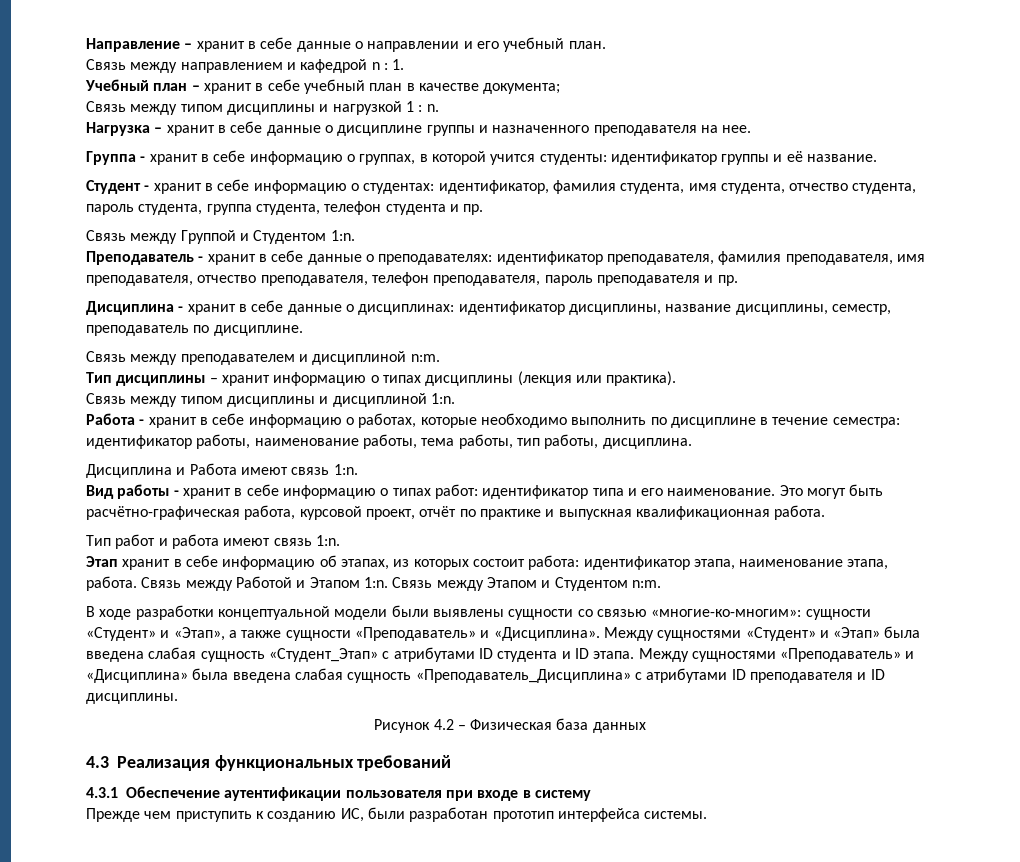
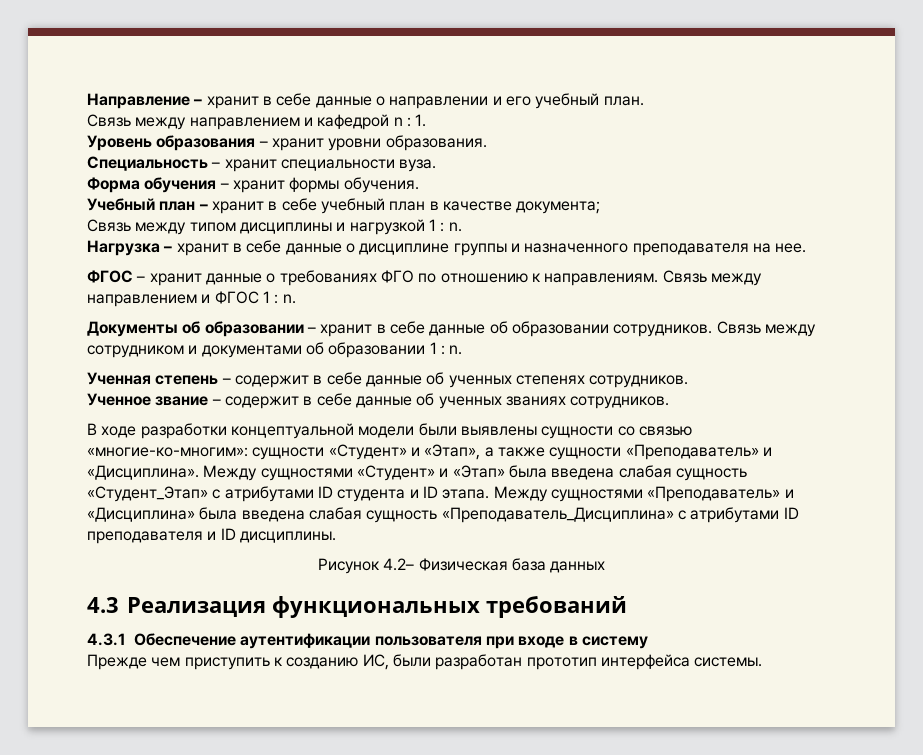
+ Уровень образования – хранит уровни образования.
+ Специальность – хранит специальности вуза.
+ Форма обучения – хранит формы обучения.
- Группа - хранит в себе информацию о группах, в которой учится студенты: идентификатор группы и её название.
- Студент - хранит в себе информацию о студентах: идентификатор, фамилия студента, имя студента, отчество студента, пароль студента, группа студента, телефон студента и пр.
- Связь между Группой и Студентом 1:n.
- Преподаватель - хранит в себе данные о преподавателях: идентификатор преподавателя, фамилия преподавателя, имя преподавателя, отчество преподавателя, телефон преподавателя, пароль преподавателя и пр.
- Дисциплина - хранит в себе данные о дисциплинах: идентификатор дисциплины, название дисциплины, семестр, преподаватель по дисциплине.
- Связь между преподавателем и дисциплиной n:m.
- Тип дисциплины – хранит информацию о типах дисциплины (лекция или практика).
- Связь между типом дисциплины и дисциплиной 1:n.
- Работа - хранит в себе информацию о работах, которые необходимо выполнить по дисциплине в течение семестра: идентификатор работы, наименование работы, тема работы, тип работы, дисциплина.
- Дисциплина и Работа имеют связь 1:n.
- Вид работы - хранит в себе информацию о типах работ: идентификатор типа и его наименование. Это могут быть расчётно-графическая работа, курсовой проект, отчёт по практике и выпускная квалификационная работа.
- Тип работ и работа имеют связь 1:n.
- Этап хранит в себе информацию об этапах, из которых состоит работа: идентификатор этапа, наименование этапа, работа. Связь между Работой и Этапом 1:n. Связь между Этапом и Студентом n:m.
+ ФГОС – хранит данные о требованиях ФГО по отношению к направлениям. Связь между направлением и ФГОС 1 : n.
+ Документы об образовании – хранит в себе данные об образовании сотрудников. Связь между сотрудником и документами об образовании 1 : n.
+ Ученная степень – содержит в себе данные об ученных степенях сотрудников.
+ Ученное звание – содержит в себе данные об ученных званиях сотрудников.
- Рисунок 4.2 – Физическая база данных
+ Рисунок 4.2– Физическая база данных

